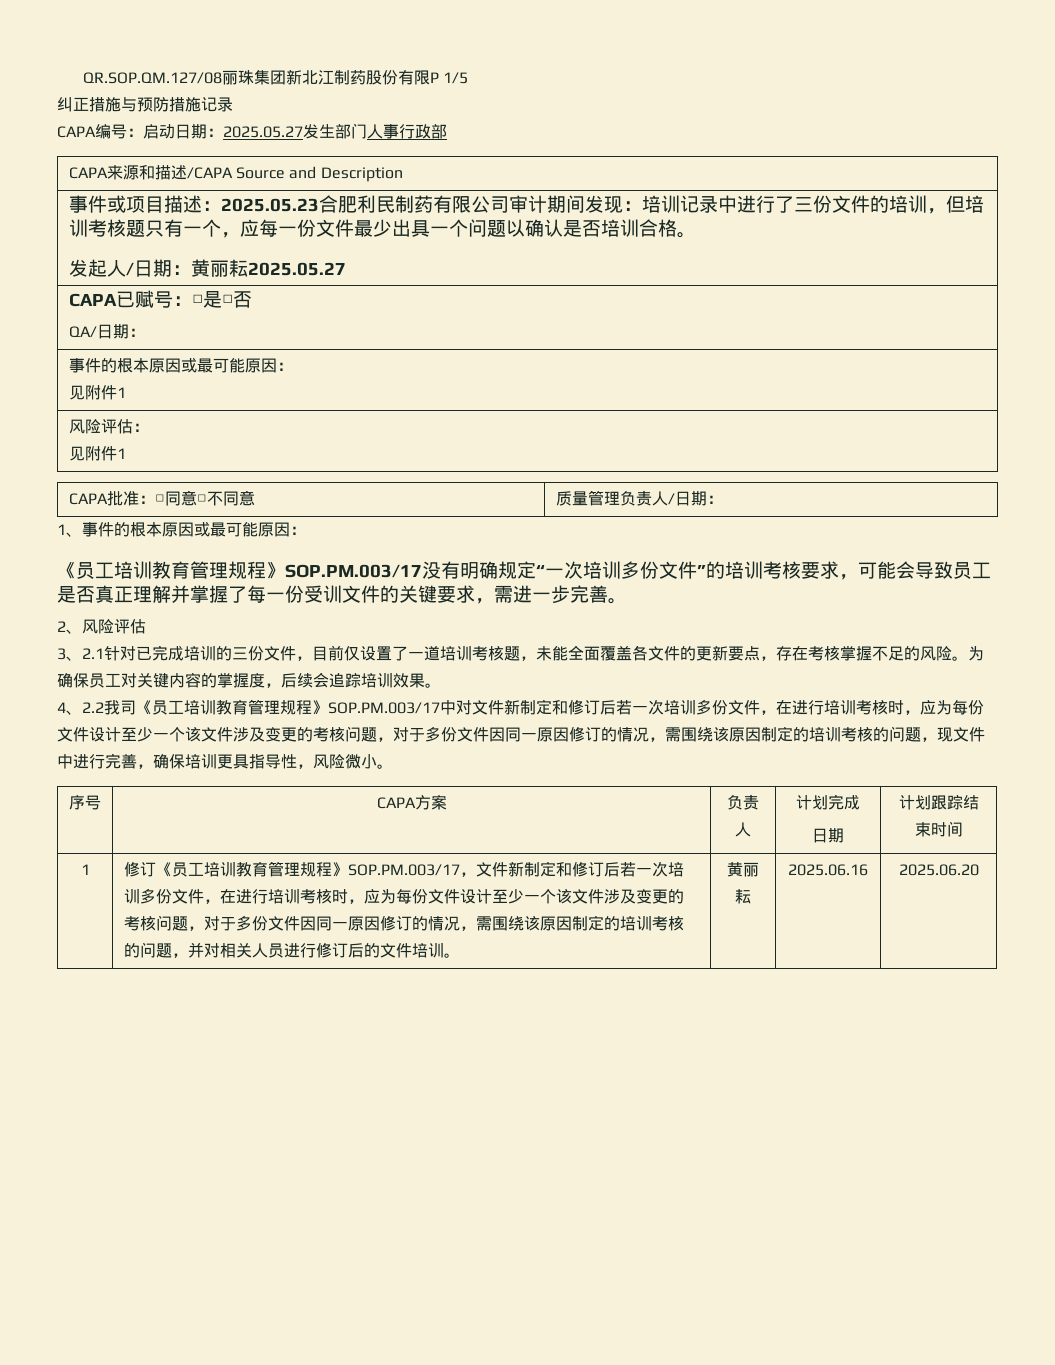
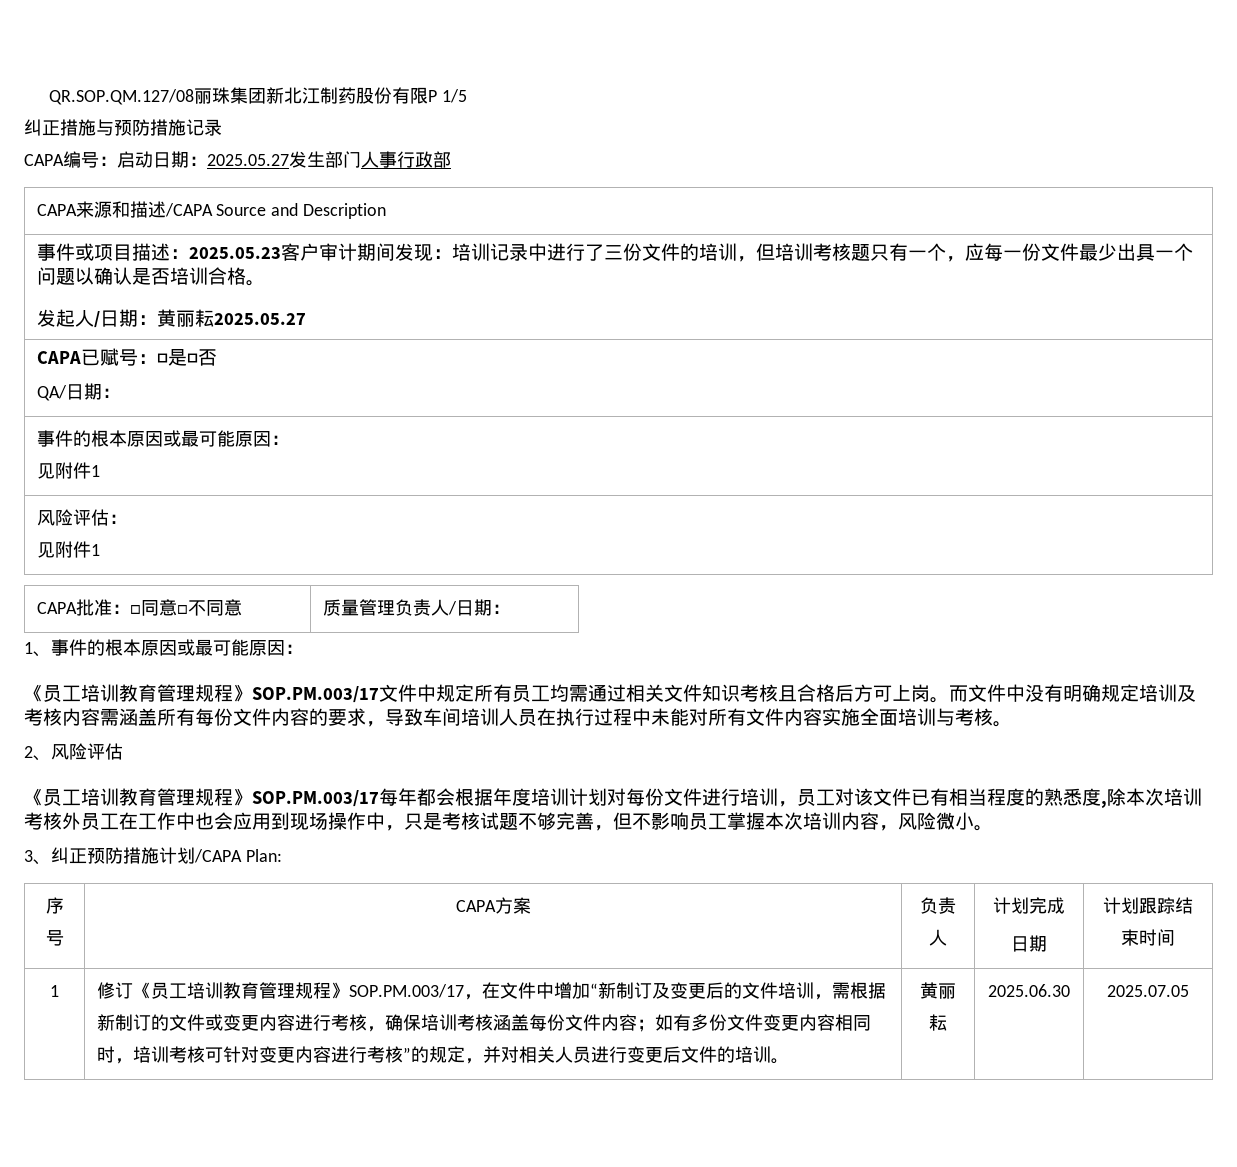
- 事件或项目描述：2025.05.23合肥利民制药有限公司审计期间发现：培训记录中进行了三份文件的培训，但培训考核题只有一个，应每一份文件最少出具一个问题以确认是否培训合格。
+ 事件或项目描述：2025.05.23客户审计期间发现：培训记录中进行了三份文件的培训，但培训考核题只有一个，应每一份文件最少出具一个问题以确认是否培训合格。
- 《员工培训教育管理规程》SOP.PM.003/17没有明确规定“一次培训多份文件”的培训考核要求，可能会导致员工是否真正理解并掌握了每一份受训文件的关键要求，需进一步完善。
+ 《员工培训教育管理规程》SOP.PM.003/17文件中规定所有员工均需通过相关文件知识考核且合格后方可上岗。而文件中没有明确规定培训及考核内容需涵盖所有每份文件内容的要求，导致车间培训人员在执行过程中未能对所有文件内容实施全面培训与考核。
  2、风险评估
- 3、2.1针对已完成培训的三份文件，目前仅设置了一道培训考核题，未能全面覆盖各文件的更新要点，存在考核掌握不足的风险。为确保员工对关键内容的掌握度，后续会追踪培训效果。
- 4、2.2我司《员工培训教育管理规程》SOP.PM.003/17中对文件新制定和修订后若一次培训多份文件，在进行培训考核时，应为每份文件设计至少一个该文件涉及变更的考核问题，对于多份文件因同一原因修订的情况，需围绕该原因制定的培训考核的问题，现文件中进行完善，确保培训更具指导性，风险微小。
+ 《员工培训教育管理规程》SOP.PM.003/17每年都会根据年度培训计划对每份文件进行培训，员工对该文件已有相当程度的熟悉度,除本次培训考核外员工在工作中也会应用到现场操作中，只是考核试题不够完善，但不影响员工掌握本次培训内容，风险微小。
+ 3、纠正预防措施计划/CAPA Plan:
- 修订《员工培训教育管理规程》SOP.PM.003/17，文件新制定和修订后若一次培训多份文件，在进行培训考核时，应为每份文件设计至少一个该文件涉及变更的考核问题，对于多份文件因同一原因修订的情况，需围绕该原因制定的培训考核的问题，并对相关人员进行修订后的文件培训。
+ 修订《员工培训教育管理规程》SOP.PM.003/17，在文件中增加“新制订及变更后的文件培训，需根据新制订的文件或变更内容进行考核，确保培训考核涵盖每份文件内容；如有多份文件变更内容相同时，培训考核可针对变更内容进行考核”的规定，并对相关人员进行变更后文件的培训。
- 2025.06.16 | 2025.06.20
+ 2025.06.30 | 2025.07.05

